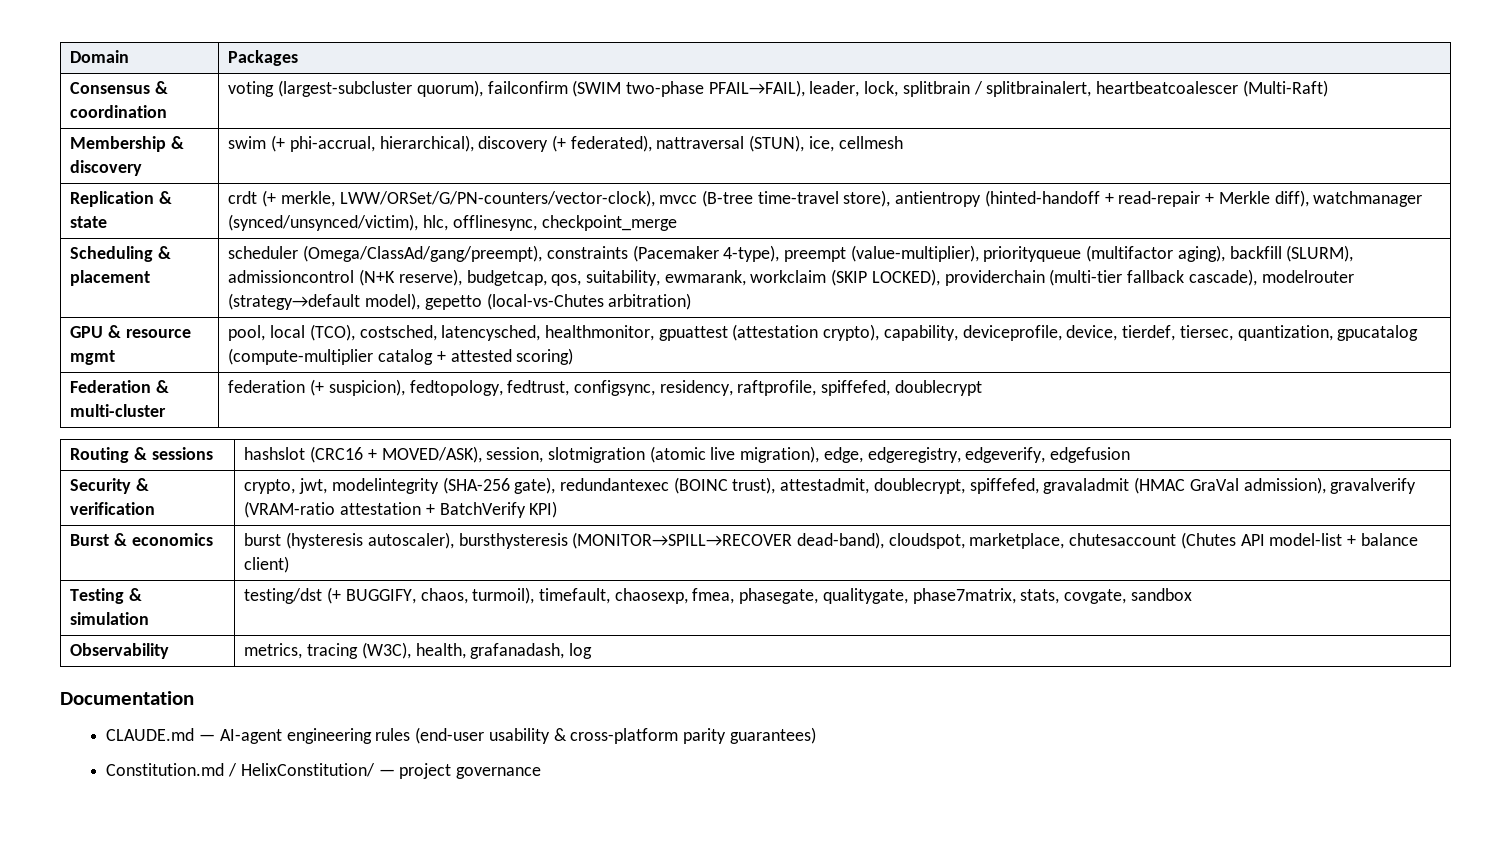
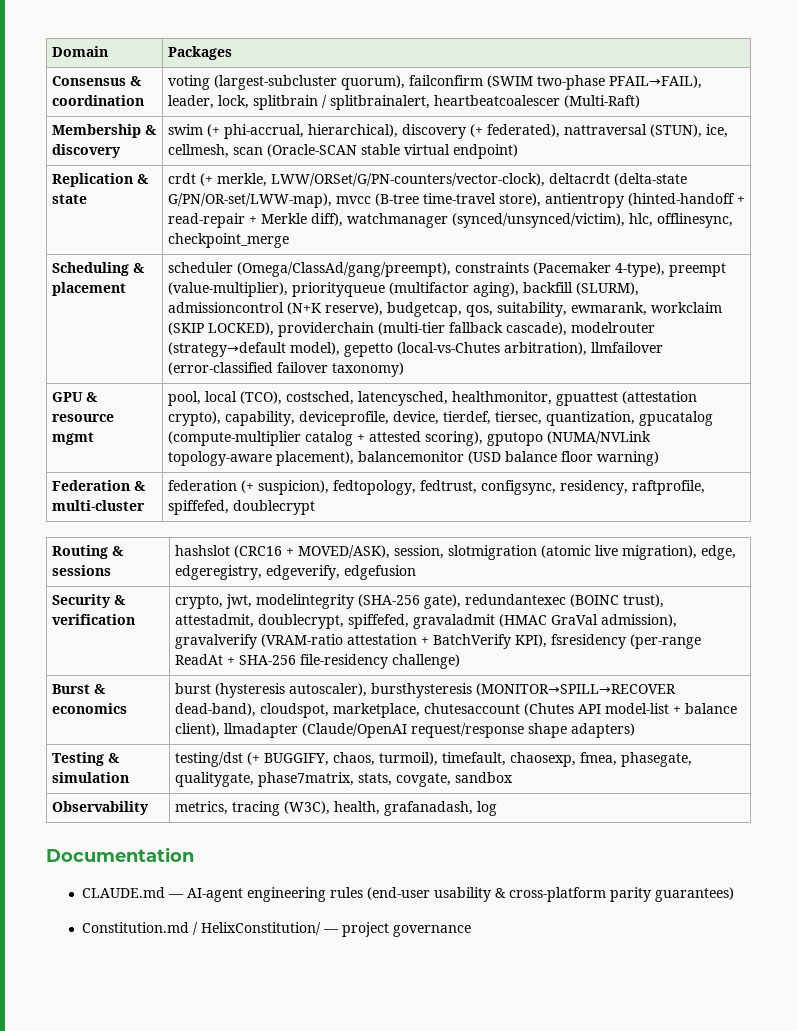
- Membership & discovery | swim (+ phi-accrual, hierarchical), discovery (+ federated), nattraversal (STUN), ice, cellmesh
+ Membership & discovery | swim (+ phi-accrual, hierarchical), discovery (+ federated), nattraversal (STUN), ice, cellmesh, scan (Oracle-SCAN stable virtual endpoint)
- Replication & state | crdt (+ merkle, LWW/ORSet/G/PN-counters/vector-clock), mvcc (B-tree time-travel store), antientropy (hinted-handoff + read-repair + Merkle diff), watchmanager (synced/unsynced/victim), hlc, offlinesync, checkpoint_merge
+ Replication & state | crdt (+ merkle, LWW/ORSet/G/PN-counters/vector-clock), deltacrdt (delta-state G/PN/OR-set/LWW-map), mvcc (B-tree time-travel store), antientropy (hinted-handoff + read-repair + Merkle diff), watchmanager (synced/unsynced/victim), hlc, offlinesync, checkpoint_merge
- Scheduling & placement | scheduler (Omega/ClassAd/gang/preempt), constraints (Pacemaker 4-type), preempt (value-multiplier), priorityqueue (multifactor aging), backfill (SLURM), admissioncontrol (N+K reserve), budgetcap, qos, suitability, ewmarank, workclaim (SKIP LOCKED), providerchain (multi-tier fallback cascade), modelrouter (strategy→default model), gepetto (local-vs-Chutes arbitration)
+ Scheduling & placement | scheduler (Omega/ClassAd/gang/preempt), constraints (Pacemaker 4-type), preempt (value-multiplier), priorityqueue (multifactor aging), backfill (SLURM), admissioncontrol (N+K reserve), budgetcap, qos, suitability, ewmarank, workclaim (SKIP LOCKED), providerchain (multi-tier fallback cascade), modelrouter (strategy→default model), gepetto (local-vs-Chutes arbitration), llmfailover (error-classified failover taxonomy)
- GPU & resource mgmt | pool, local (TCO), costsched, latencysched, healthmonitor, gpuattest (attestation crypto), capability, deviceprofile, device, tierdef, tiersec, quantization, gpucatalog (compute-multiplier catalog + attested scoring)
+ GPU & resource mgmt | pool, local (TCO), costsched, latencysched, healthmonitor, gpuattest (attestation crypto), capability, deviceprofile, device, tierdef, tiersec, quantization, gpucatalog (compute-multiplier catalog + attested scoring), gputopo (NUMA/NVLink topology-aware placement), balancemonitor (USD balance floor warning)
- Security & verification | crypto, jwt, modelintegrity (SHA-256 gate), redundantexec (BOINC trust), attestadmit, doublecrypt, spiffefed, gravaladmit (HMAC GraVal admission), gravalverify (VRAM-ratio attestation + BatchVerify KPI)
+ Security & verification | crypto, jwt, modelintegrity (SHA-256 gate), redundantexec (BOINC trust), attestadmit, doublecrypt, spiffefed, gravaladmit (HMAC GraVal admission), gravalverify (VRAM-ratio attestation + BatchVerify KPI), fsresidency (per-range ReadAt + SHA-256 file-residency challenge)
- Burst & economics | burst (hysteresis autoscaler), bursthysteresis (MONITOR→SPILL→RECOVER dead-band), cloudspot, marketplace, chutesaccount (Chutes API model-list + balance client)
+ Burst & economics | burst (hysteresis autoscaler), bursthysteresis (MONITOR→SPILL→RECOVER dead-band), cloudspot, marketplace, chutesaccount (Chutes API model-list + balance client), llmadapter (Claude/OpenAI request/response shape adapters)

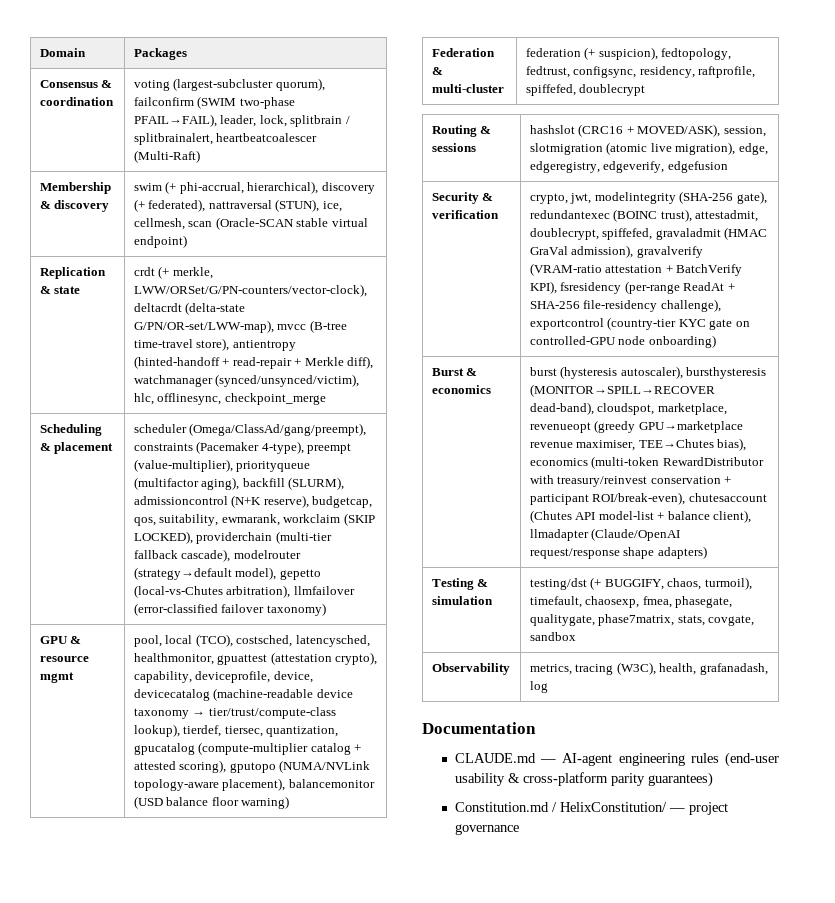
- pool, local (TCO), costsched, latencysched, healthmonitor, gpuattest (attestation crypto), capability, deviceprofile, device, tierdef, tiersec, quantization, gpucatalog (compute-multiplier catalog + attested scoring), gputopo (NUMA/NVLink topology-aware placement), balancemonitor (USD balance floor warning)
+ pool, local (TCO), costsched, latencysched, healthmonitor, gpuattest (attestation crypto), capability, deviceprofile, device, devicecatalog (machine-readable device taxonomy → tier/trust/compute-class lookup), tierdef, tiersec, quantization, gpucatalog (compute-multiplier catalog + attested scoring), gputopo (NUMA/NVLink topology-aware placement), balancemonitor (USD balance floor warning)
- Security & verification | crypto, jwt, modelintegrity (SHA-256 gate), redundantexec (BOINC trust), attestadmit, doublecrypt, spiffefed, gravaladmit (HMAC GraVal admission), gravalverify (VRAM-ratio attestation + BatchVerify KPI), fsresidency (per-range ReadAt + SHA-256 file-residency challenge)
+ Security & verification | crypto, jwt, modelintegrity (SHA-256 gate), redundantexec (BOINC trust), attestadmit, doublecrypt, spiffefed, gravaladmit (HMAC GraVal admission), gravalverify (VRAM-ratio attestation + BatchVerify KPI), fsresidency (per-range ReadAt + SHA-256 file-residency challenge), exportcontrol (country-tier KYC gate on controlled-GPU node onboarding)
- Burst & economics | burst (hysteresis autoscaler), bursthysteresis (MONITOR→SPILL→RECOVER dead-band), cloudspot, marketplace, chutesaccount (Chutes API model-list + balance client), llmadapter (Claude/OpenAI request/response shape adapters)
+ Burst & economics | burst (hysteresis autoscaler), bursthysteresis (MONITOR→SPILL→RECOVER dead-band), cloudspot, marketplace, revenueopt (greedy GPU→marketplace revenue maximiser, TEE→Chutes bias), economics (multi-token RewardDistributor with treasury/reinvest conservation + participant ROI/break-even), chutesaccount (Chutes API model-list + balance client), llmadapter (Claude/OpenAI request/response shape adapters)

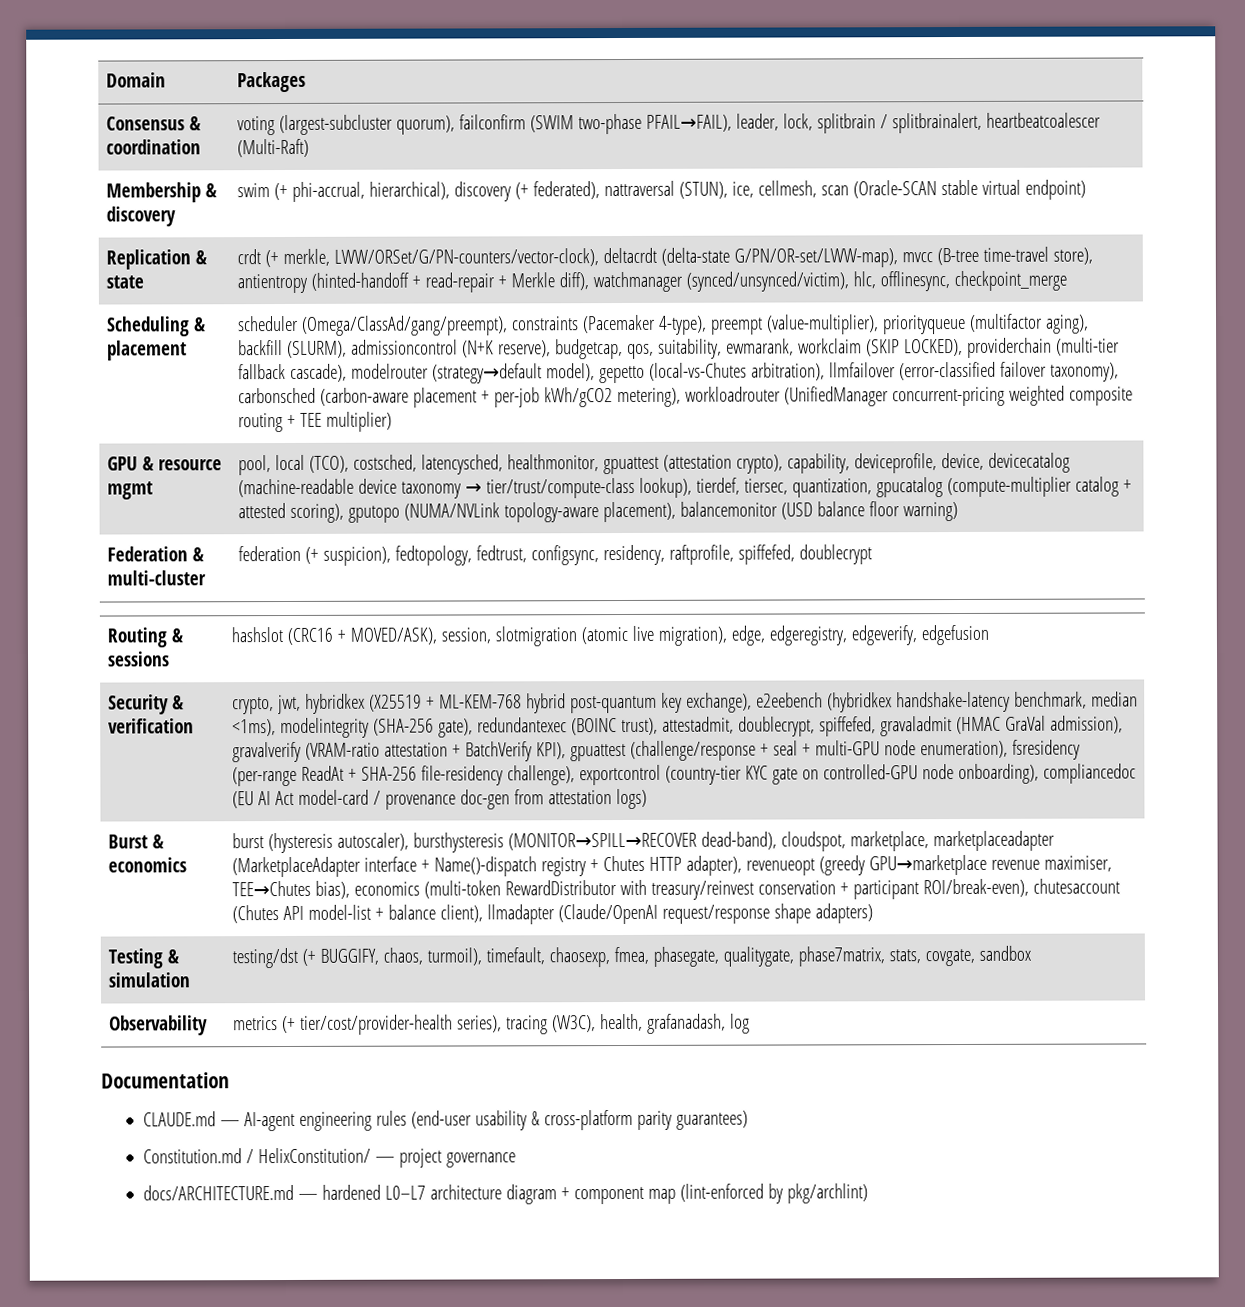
- scheduler (Omega/ClassAd/gang/preempt), constraints (Pacemaker 4-type), preempt (value-multiplier), priorityqueue (multifactor aging), backfill (SLURM), admissioncontrol (N+K reserve), budgetcap, qos, suitability, ewmarank, workclaim (SKIP LOCKED), providerchain (multi-tier fallback cascade), modelrouter (strategy→default model), gepetto (local-vs-Chutes arbitration), llmfailover (error-classified failover taxonomy)
+ scheduler (Omega/ClassAd/gang/preempt), constraints (Pacemaker 4-type), preempt (value-multiplier), priorityqueue (multifactor aging), backfill (SLURM), admissioncontrol (N+K reserve), budgetcap, qos, suitability, ewmarank, workclaim (SKIP LOCKED), providerchain (multi-tier fallback cascade), modelrouter (strategy→default model), gepetto (local-vs-Chutes arbitration), llmfailover (error-classified failover taxonomy), carbonsched (carbon-aware placement + per-job kWh/gCO2 metering), workloadrouter (UnifiedManager concurrent-pricing weighted composite routing + TEE multiplier)
- crypto, jwt, modelintegrity (SHA-256 gate), redundantexec (BOINC trust), attestadmit, doublecrypt, spiffefed, gravaladmit (HMAC GraVal admission), gravalverify (VRAM-ratio attestation + BatchVerify KPI), fsresidency (per-range ReadAt + SHA-256 file-residency challenge), exportcontrol (country-tier KYC gate on controlled-GPU node onboarding)
+ crypto, jwt, hybridkex (X25519 + ML-KEM-768 hybrid post-quantum key exchange), e2eebench (hybridkex handshake-latency benchmark, median <1ms), modelintegrity (SHA-256 gate), redundantexec (BOINC trust), attestadmit, doublecrypt, spiffefed, gravaladmit (HMAC GraVal admission), gravalverify (VRAM-ratio attestation + BatchVerify KPI), gpuattest (challenge/response + seal + multi-GPU node enumeration), fsresidency (per-range ReadAt + SHA-256 file-residency challenge), exportcontrol (country-tier KYC gate on controlled-GPU node onboarding), compliancedoc (EU AI Act model-card / provenance doc-gen from attestation logs)
- burst (hysteresis autoscaler), bursthysteresis (MONITOR→SPILL→RECOVER dead-band), cloudspot, marketplace, revenueopt (greedy GPU→marketplace revenue maximiser, TEE→Chutes bias), economics (multi-token RewardDistributor with treasury/reinvest conservation + participant ROI/break-even), chutesaccount (Chutes API model-list + balance client), llmadapter (Claude/OpenAI request/response shape adapters)
+ burst (hysteresis autoscaler), bursthysteresis (MONITOR→SPILL→RECOVER dead-band), cloudspot, marketplace, marketplaceadapter (MarketplaceAdapter interface + Name()-dispatch registry + Chutes HTTP adapter), revenueopt (greedy GPU→marketplace revenue maximiser, TEE→Chutes bias), economics (multi-token RewardDistributor with treasury/reinvest conservation + participant ROI/break-even), chutesaccount (Chutes API model-list + balance client), llmadapter (Claude/OpenAI request/response shape adapters)
- Observability | metrics, tracing (W3C), health, grafanadash, log
+ Observability | metrics (+ tier/cost/provider-health series), tracing (W3C), health, grafanadash, log
+ docs/ARCHITECTURE.md — hardened L0–L7 architecture diagram + component map (lint-enforced by pkg/archlint)

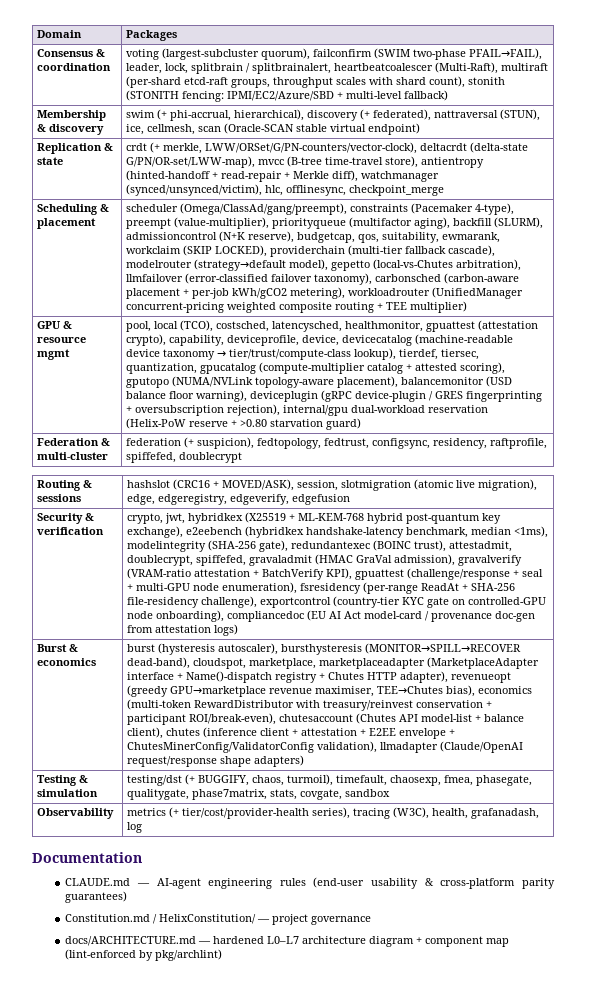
- Consensus & coordination | voting (largest-subcluster quorum), failconfirm (SWIM two-phase PFAIL→FAIL), leader, lock, splitbrain / splitbrainalert, heartbeatcoalescer (Multi-Raft)
+ Consensus & coordination | voting (largest-subcluster quorum), failconfirm (SWIM two-phase PFAIL→FAIL), leader, lock, splitbrain / splitbrainalert, heartbeatcoalescer (Multi-Raft), multiraft (per-shard etcd-raft groups, throughput scales with shard count), stonith (STONITH fencing: IPMI/EC2/Azure/SBD + multi-level fallback)
- pool, local (TCO), costsched, latencysched, healthmonitor, gpuattest (attestation crypto), capability, deviceprofile, device, devicecatalog (machine-readable device taxonomy → tier/trust/compute-class lookup), tierdef, tiersec, quantization, gpucatalog (compute-multiplier catalog + attested scoring), gputopo (NUMA/NVLink topology-aware placement), balancemonitor (USD balance floor warning)
+ pool, local (TCO), costsched, latencysched, healthmonitor, gpuattest (attestation crypto), capability, deviceprofile, device, devicecatalog (machine-readable device taxonomy → tier/trust/compute-class lookup), tierdef, tiersec, quantization, gpucatalog (compute-multiplier catalog + attested scoring), gputopo (NUMA/NVLink topology-aware placement), balancemonitor (USD balance floor warning), deviceplugin (gRPC device-plugin / GRES fingerprinting + oversubscription rejection), internal/gpu dual-workload reservation (Helix-PoW reserve + >0.80 starvation guard)
- burst (hysteresis autoscaler), bursthysteresis (MONITOR→SPILL→RECOVER dead-band), cloudspot, marketplace, marketplaceadapter (MarketplaceAdapter interface + Name()-dispatch registry + Chutes HTTP adapter), revenueopt (greedy GPU→marketplace revenue maximiser, TEE→Chutes bias), economics (multi-token RewardDistributor with treasury/reinvest conservation + participant ROI/break-even), chutesaccount (Chutes API model-list + balance client), llmadapter (Claude/OpenAI request/response shape adapters)
+ burst (hysteresis autoscaler), bursthysteresis (MONITOR→SPILL→RECOVER dead-band), cloudspot, marketplace, marketplaceadapter (MarketplaceAdapter interface + Name()-dispatch registry + Chutes HTTP adapter), revenueopt (greedy GPU→marketplace revenue maximiser, TEE→Chutes bias), economics (multi-token RewardDistributor with treasury/reinvest conservation + participant ROI/break-even), chutesaccount (Chutes API model-list + balance client), chutes (inference client + attestation + E2EE envelope + ChutesMinerConfig/ValidatorConfig validation), llmadapter (Claude/OpenAI request/response shape adapters)

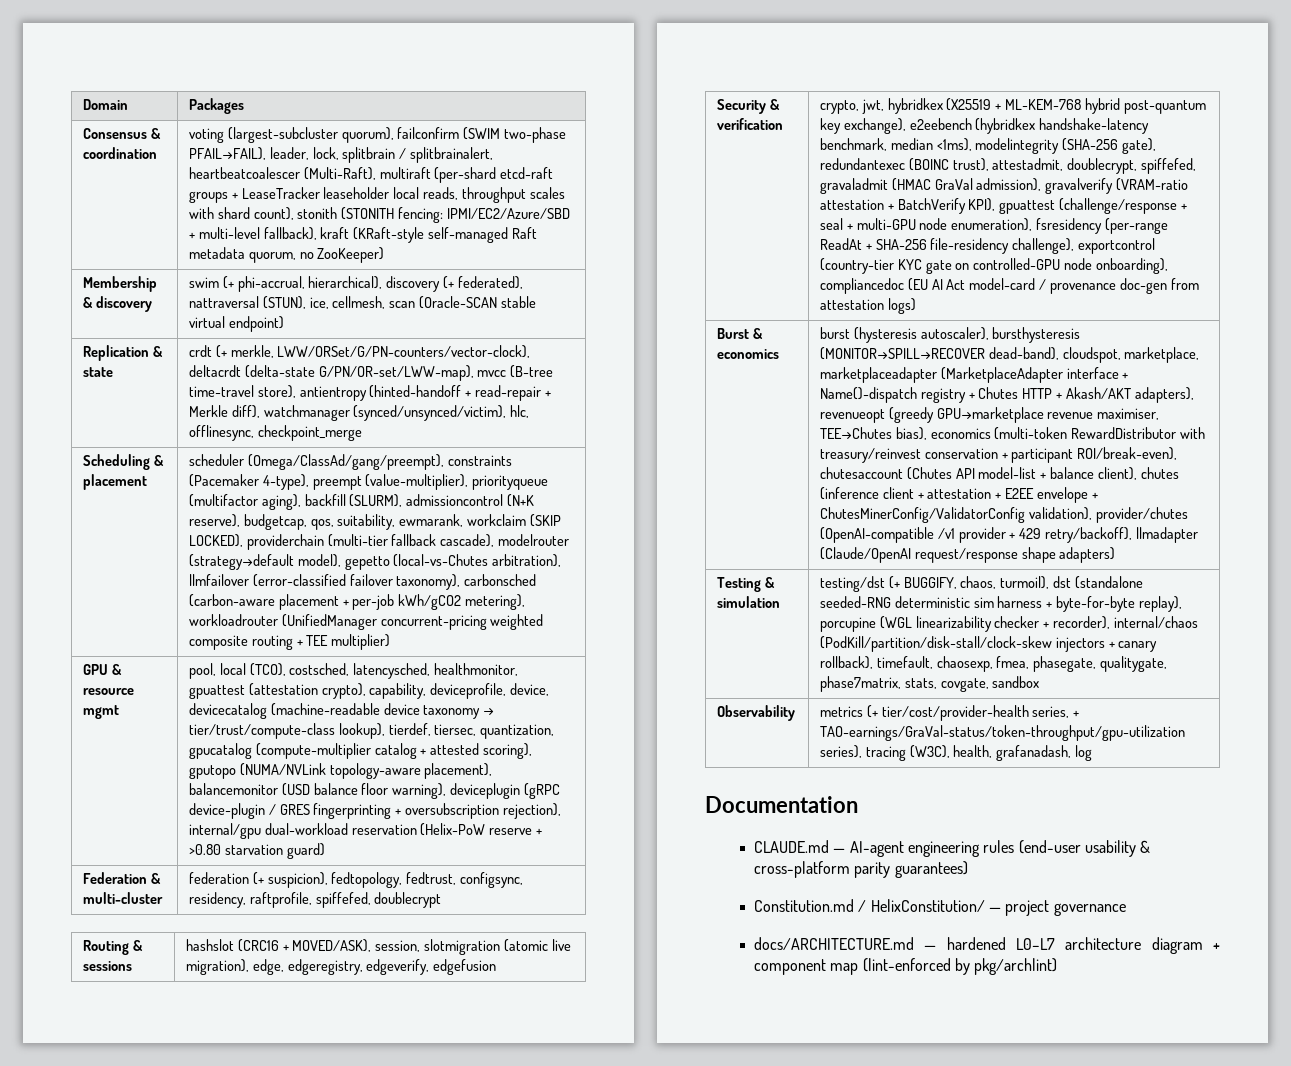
- voting (largest-subcluster quorum), failconfirm (SWIM two-phase PFAIL→FAIL), leader, lock, splitbrain / splitbrainalert, heartbeatcoalescer (Multi-Raft), multiraft (per-shard etcd-raft groups, throughput scales with shard count), stonith (STONITH fencing: IPMI/EC2/Azure/SBD + multi-level fallback)
+ voting (largest-subcluster quorum), failconfirm (SWIM two-phase PFAIL→FAIL), leader, lock, splitbrain / splitbrainalert, heartbeatcoalescer (Multi-Raft), multiraft (per-shard etcd-raft groups + LeaseTracker leaseholder local reads, throughput scales with shard count), stonith (STONITH fencing: IPMI/EC2/Azure/SBD + multi-level fallback), kraft (KRaft-style self-managed Raft metadata quorum, no ZooKeeper)
- burst (hysteresis autoscaler), bursthysteresis (MONITOR→SPILL→RECOVER dead-band), cloudspot, marketplace, marketplaceadapter (MarketplaceAdapter interface + Name()-dispatch registry + Chutes HTTP adapter), revenueopt (greedy GPU→marketplace revenue maximiser, TEE→Chutes bias), economics (multi-token RewardDistributor with treasury/reinvest conservation + participant ROI/break-even), chutesaccount (Chutes API model-list + balance client), chutes (inference client + attestation + E2EE envelope + ChutesMinerConfig/ValidatorConfig validation), llmadapter (Claude/OpenAI request/response shape adapters)
+ burst (hysteresis autoscaler), bursthysteresis (MONITOR→SPILL→RECOVER dead-band), cloudspot, marketplace, marketplaceadapter (MarketplaceAdapter interface + Name()-dispatch registry + Chutes HTTP + Akash/AKT adapters), revenueopt (greedy GPU→marketplace revenue maximiser, TEE→Chutes bias), economics (multi-token RewardDistributor with treasury/reinvest conservation + participant ROI/break-even), chutesaccount (Chutes API model-list + balance client), chutes (inference client + attestation + E2EE envelope + ChutesMinerConfig/ValidatorConfig validation), provider/chutes (OpenAI-compatible /v1 provider + 429 retry/backoff), llmadapter (Claude/OpenAI request/response shape adapters)
- Testing & simulation | testing/dst (+ BUGGIFY, chaos, turmoil), timefault, chaosexp, fmea, phasegate, qualitygate, phase7matrix, stats, covgate, sandbox
+ Testing & simulation | testing/dst (+ BUGGIFY, chaos, turmoil), dst (standalone seeded-RNG deterministic sim harness + byte-for-byte replay), porcupine (WGL linearizability checker + recorder), internal/chaos (PodKill/partition/disk-stall/clock-skew injectors + canary rollback), timefault, chaosexp, fmea, phasegate, qualitygate, phase7matrix, stats, covgate, sandbox
- Observability | metrics (+ tier/cost/provider-health series), tracing (W3C), health, grafanadash, log
+ Observability | metrics (+ tier/cost/provider-health series, + TAO-earnings/GraVal-status/token-throughput/gpu-utilization series), tracing (W3C), health, grafanadash, log

